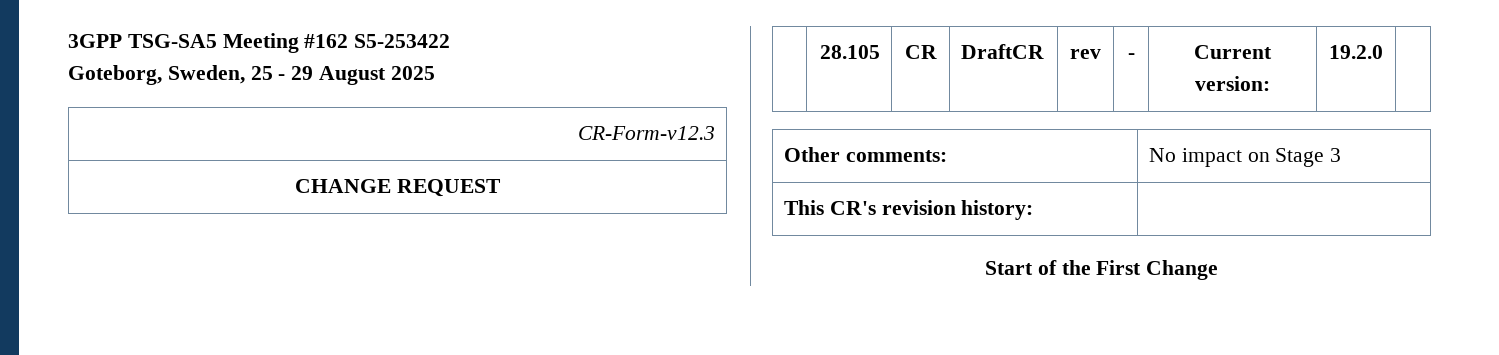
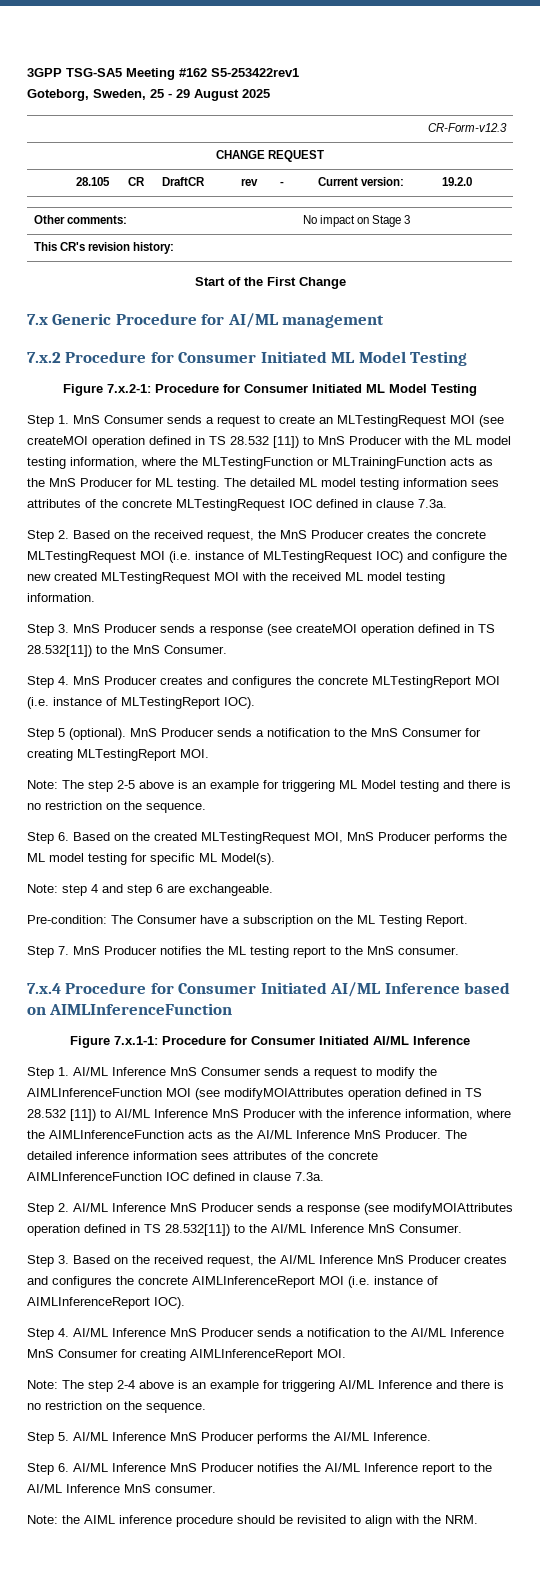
- 3GPP TSG-SA5 Meeting #162 S5-253422
+ 3GPP TSG-SA5 Meeting #162 S5-253422rev1
+ 7.x Generic Procedure for AI/ML management
+ 7.x.2 Procedure for Consumer Initiated ML Model Testing
+ Figure 7.x.2-1: Procedure for Consumer Initiated ML Model Testing
+ Step 1. MnS Consumer sends a request to create an MLTestingRequest MOI (see createMOI operation defined in TS 28.532 [11]) to MnS Producer with the ML model testing information, where the MLTestingFunction or MLTrainingFunction acts as the MnS Producer for ML testing. The detailed ML model testing information sees attributes of the concrete MLTestingRequest IOC defined in clause 7.3a.
+ Step 2. Based on the received request, the MnS Producer creates the concrete MLTestingRequest MOI (i.e. instance of MLTestingRequest IOC) and configure the new created MLTestingRequest MOI with the received ML model testing information.
+ Step 3. MnS Producer sends a response (see createMOI operation defined in TS 28.532[11]) to the MnS Consumer.
+ Step 4. MnS Producer creates and configures the concrete MLTestingReport MOI (i.e. instance of MLTestingReport IOC).
+ Step 5 (optional). MnS Producer sends a notification to the MnS Consumer for creating MLTestingReport MOI.
+ Note: The step 2-5 above is an example for triggering ML Model testing and there is no restriction on the sequence.
+ Step 6. Based on the created MLTestingRequest MOI, MnS Producer performs the ML model testing for specific ML Model(s).
+ Note: step 4 and step 6 are exchangeable.
+ Pre-condition: The Consumer have a subscription on the ML Testing Report.
+ Step 7. MnS Producer notifies the ML testing report to the MnS consumer.
+ 7.x.4 Procedure for Consumer Initiated AI/ML Inference based on AIMLInferenceFunction
+ Figure 7.x.1-1: Procedure for Consumer Initiated AI/ML Inference
+ Step 1. AI/ML Inference MnS Consumer sends a request to modify the AIMLInferenceFunction MOI (see modifyMOIAttributes operation defined in TS 28.532 [11]) to AI/ML Inference MnS Producer with the inference information, where the AIMLInferenceFunction acts as the AI/ML Inference MnS Producer. The detailed inference information sees attributes of the concrete AIMLInferenceFunction IOC defined in clause 7.3a.
+ Step 2. AI/ML Inference MnS Producer sends a response (see modifyMOIAttributes operation defined in TS 28.532[11]) to the AI/ML Inference MnS Consumer.
+ Step 3. Based on the received request, the AI/ML Inference MnS Producer creates and configures the concrete AIMLInferenceReport MOI (i.e. instance of AIMLInferenceReport IOC).
+ Step 4. AI/ML Inference MnS Producer sends a notification to the AI/ML Inference MnS Consumer for creating AIMLInferenceReport MOI.
+ Note: The step 2-4 above is an example for triggering AI/ML Inference and there is no restriction on the sequence.
+ Step 5. AI/ML Inference MnS Producer performs the AI/ML Inference.
+ Step 6. AI/ML Inference MnS Producer notifies the AI/ML Inference report to the AI/ML Inference MnS consumer.
+ Note: the AIML inference procedure should be revisited to align with the NRM.

